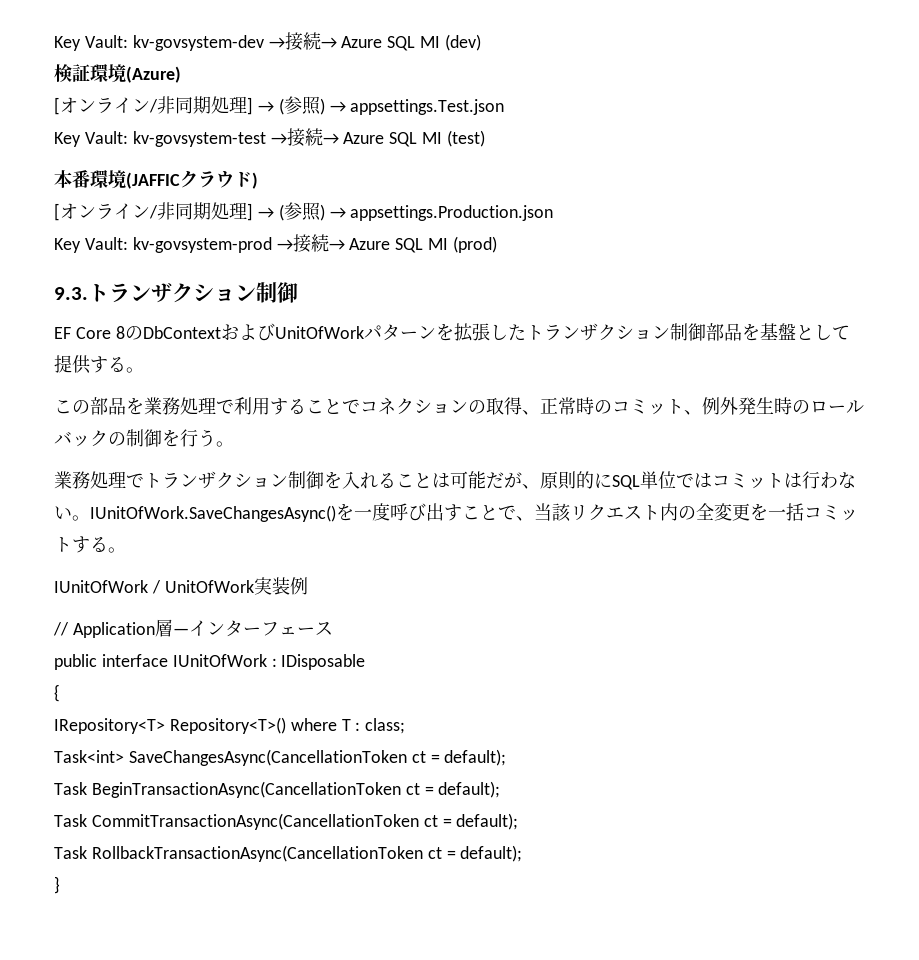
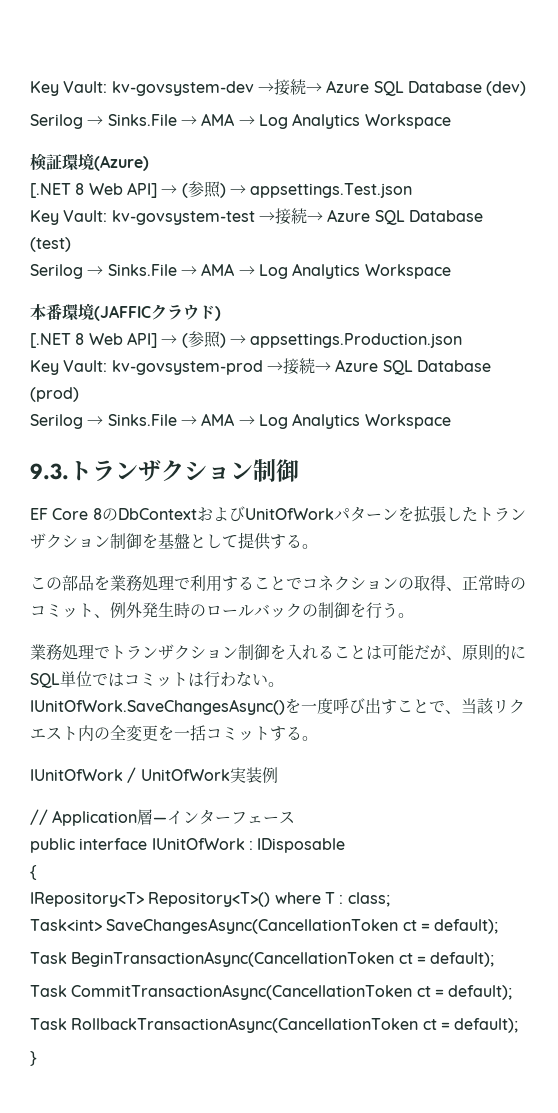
- Key Vault: kv-govsystem-dev →接続→ Azure SQL MI (dev)
+ Key Vault: kv-govsystem-dev →接続→ Azure SQL Database (dev)
+ Serilog → Sinks.File → AMA → Log Analytics Workspace
  検証環境(Azure)
- [オンライン/非同期処理] → (参照) → appsettings.Test.json
+ [.NET 8 Web API] → (参照) → appsettings.Test.json
- Key Vault: kv-govsystem-test →接続→ Azure SQL MI (test)
+ Key Vault: kv-govsystem-test →接続→ Azure SQL Database (test)
+ Serilog → Sinks.File → AMA → Log Analytics Workspace
- [オンライン/非同期処理] → (参照) → appsettings.Production.json
+ [.NET 8 Web API] → (参照) → appsettings.Production.json
- Key Vault: kv-govsystem-prod →接続→ Azure SQL MI (prod)
+ Key Vault: kv-govsystem-prod →接続→ Azure SQL Database (prod)
+ Serilog → Sinks.File → AMA → Log Analytics Workspace
- EF Core 8のDbContextおよびUnitOfWorkパターンを拡張したトランザクション制御部品を基盤として提供する。
+ EF Core 8のDbContextおよびUnitOfWorkパターンを拡張したトランザクション制御を基盤として提供する。

